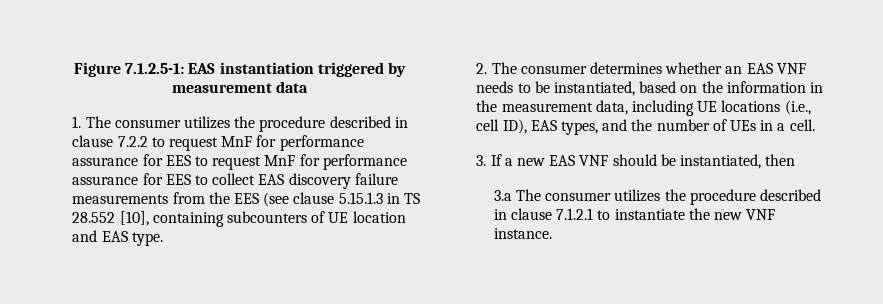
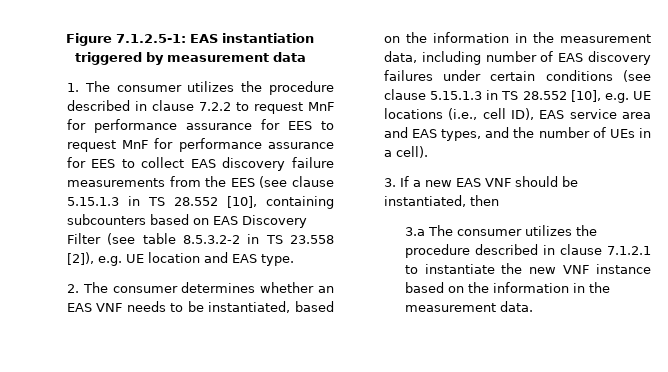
- 1. The consumer utilizes the procedure described in clause 7.2.2 to request MnF for performance assurance for EES to request MnF for performance assurance for EES to collect EAS discovery failure measurements from the EES (see clause 5.15.1.3 in TS 28.552 [10], containing subcounters of UE location and EAS type.
+ 1. The consumer utilizes the procedure described in clause 7.2.2 to request MnF for performance assurance for EES to request MnF for performance assurance for EES to collect EAS discovery failure measurements from the EES (see clause 5.15.1.3 in TS 28.552 [10], containing subcounters based on EAS Discovery Filter (see table 8.5.3.2-2 in TS 23.558 [2]), e.g. UE location and EAS type.
- 2. The consumer determines whether an EAS VNF needs to be instantiated, based on the information in the measurement data, including UE locations (i.e., cell ID), EAS types, and the number of UEs in a cell.
+ 2. The consumer determines whether an EAS VNF needs to be instantiated, based on the information in the measurement data, including number of EAS discovery failures under certain conditions (see clause 5.15.1.3 in TS 28.552 [10], e.g. UE locations (i.e., cell ID), EAS service area and EAS types, and the number of UEs in a cell).
- 3.a The consumer utilizes the procedure described in clause 7.1.2.1 to instantiate the new VNF instance.
+ 3.a The consumer utilizes the procedure described in clause 7.1.2.1 to instantiate the new VNF instance based on the information in the measurement data.

